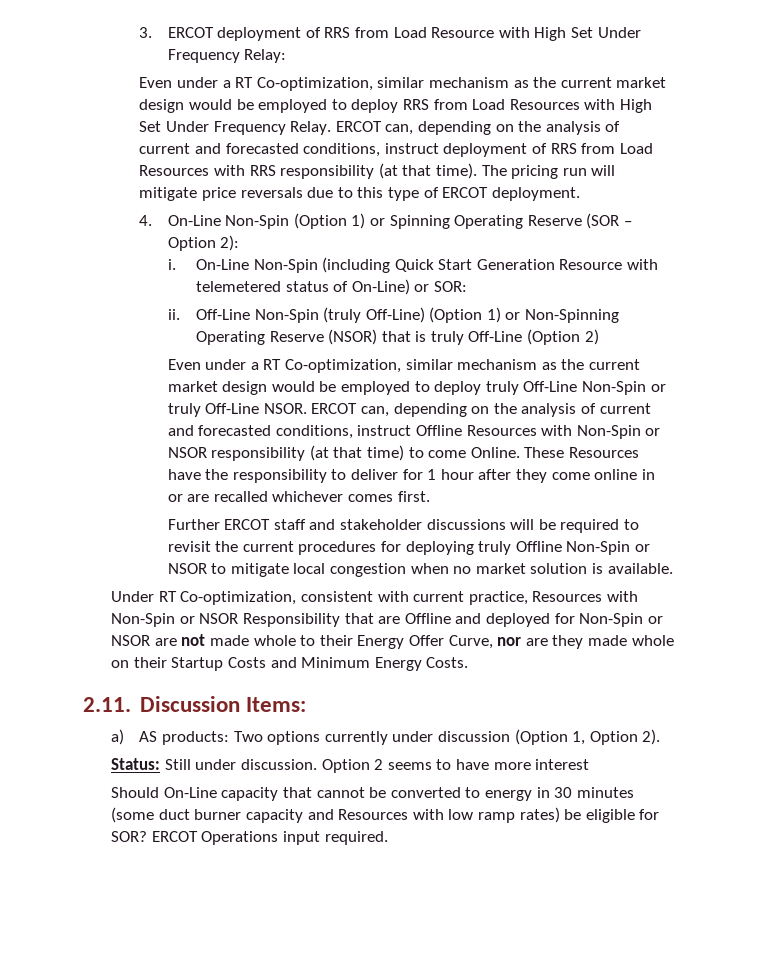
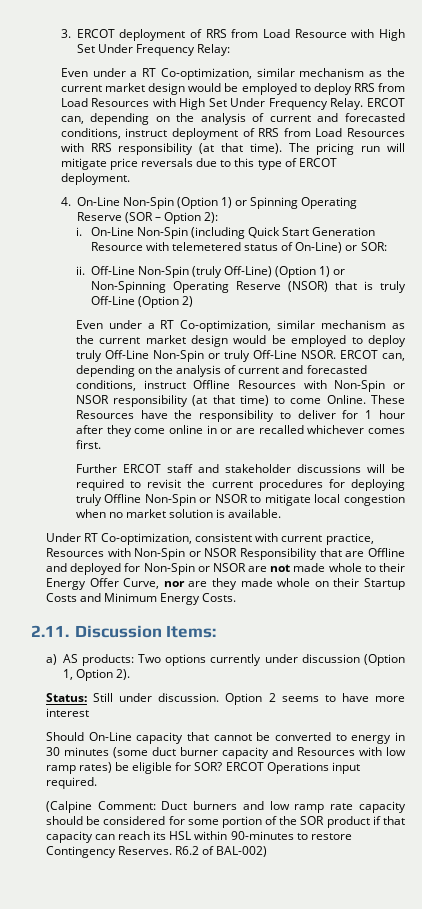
+ (Calpine Comment: Duct burners and low ramp rate capacity should be considered for some portion of the SOR product if that capacity can reach its HSL within 90-minutes to restore Contingency Reserves. R6.2 of BAL-002)

